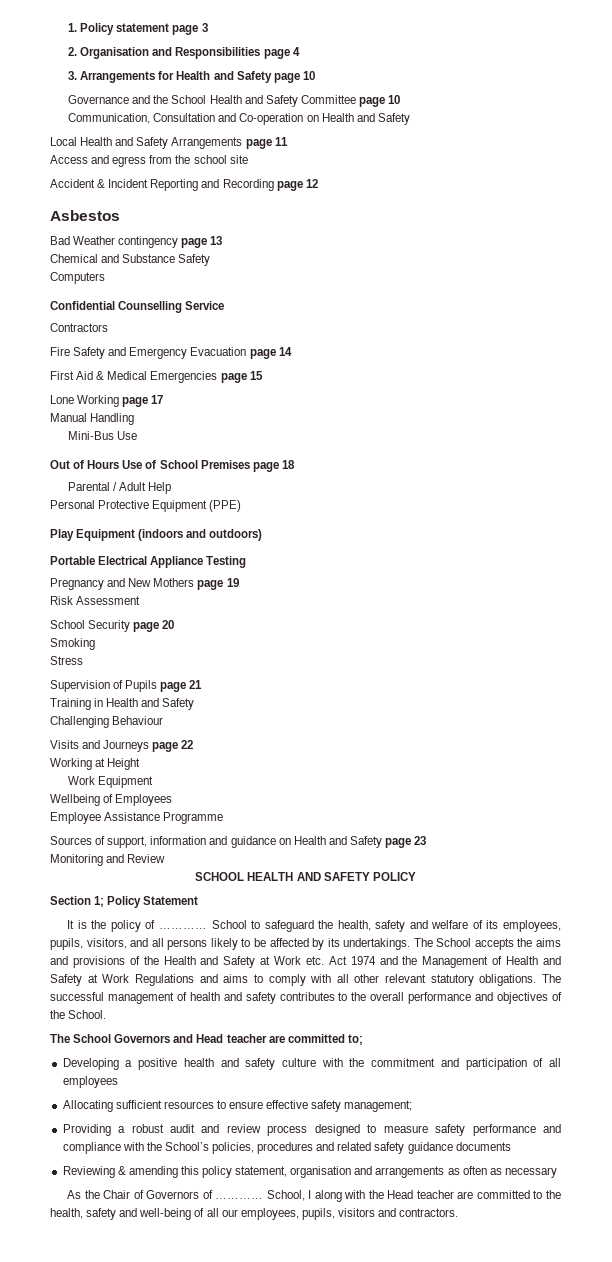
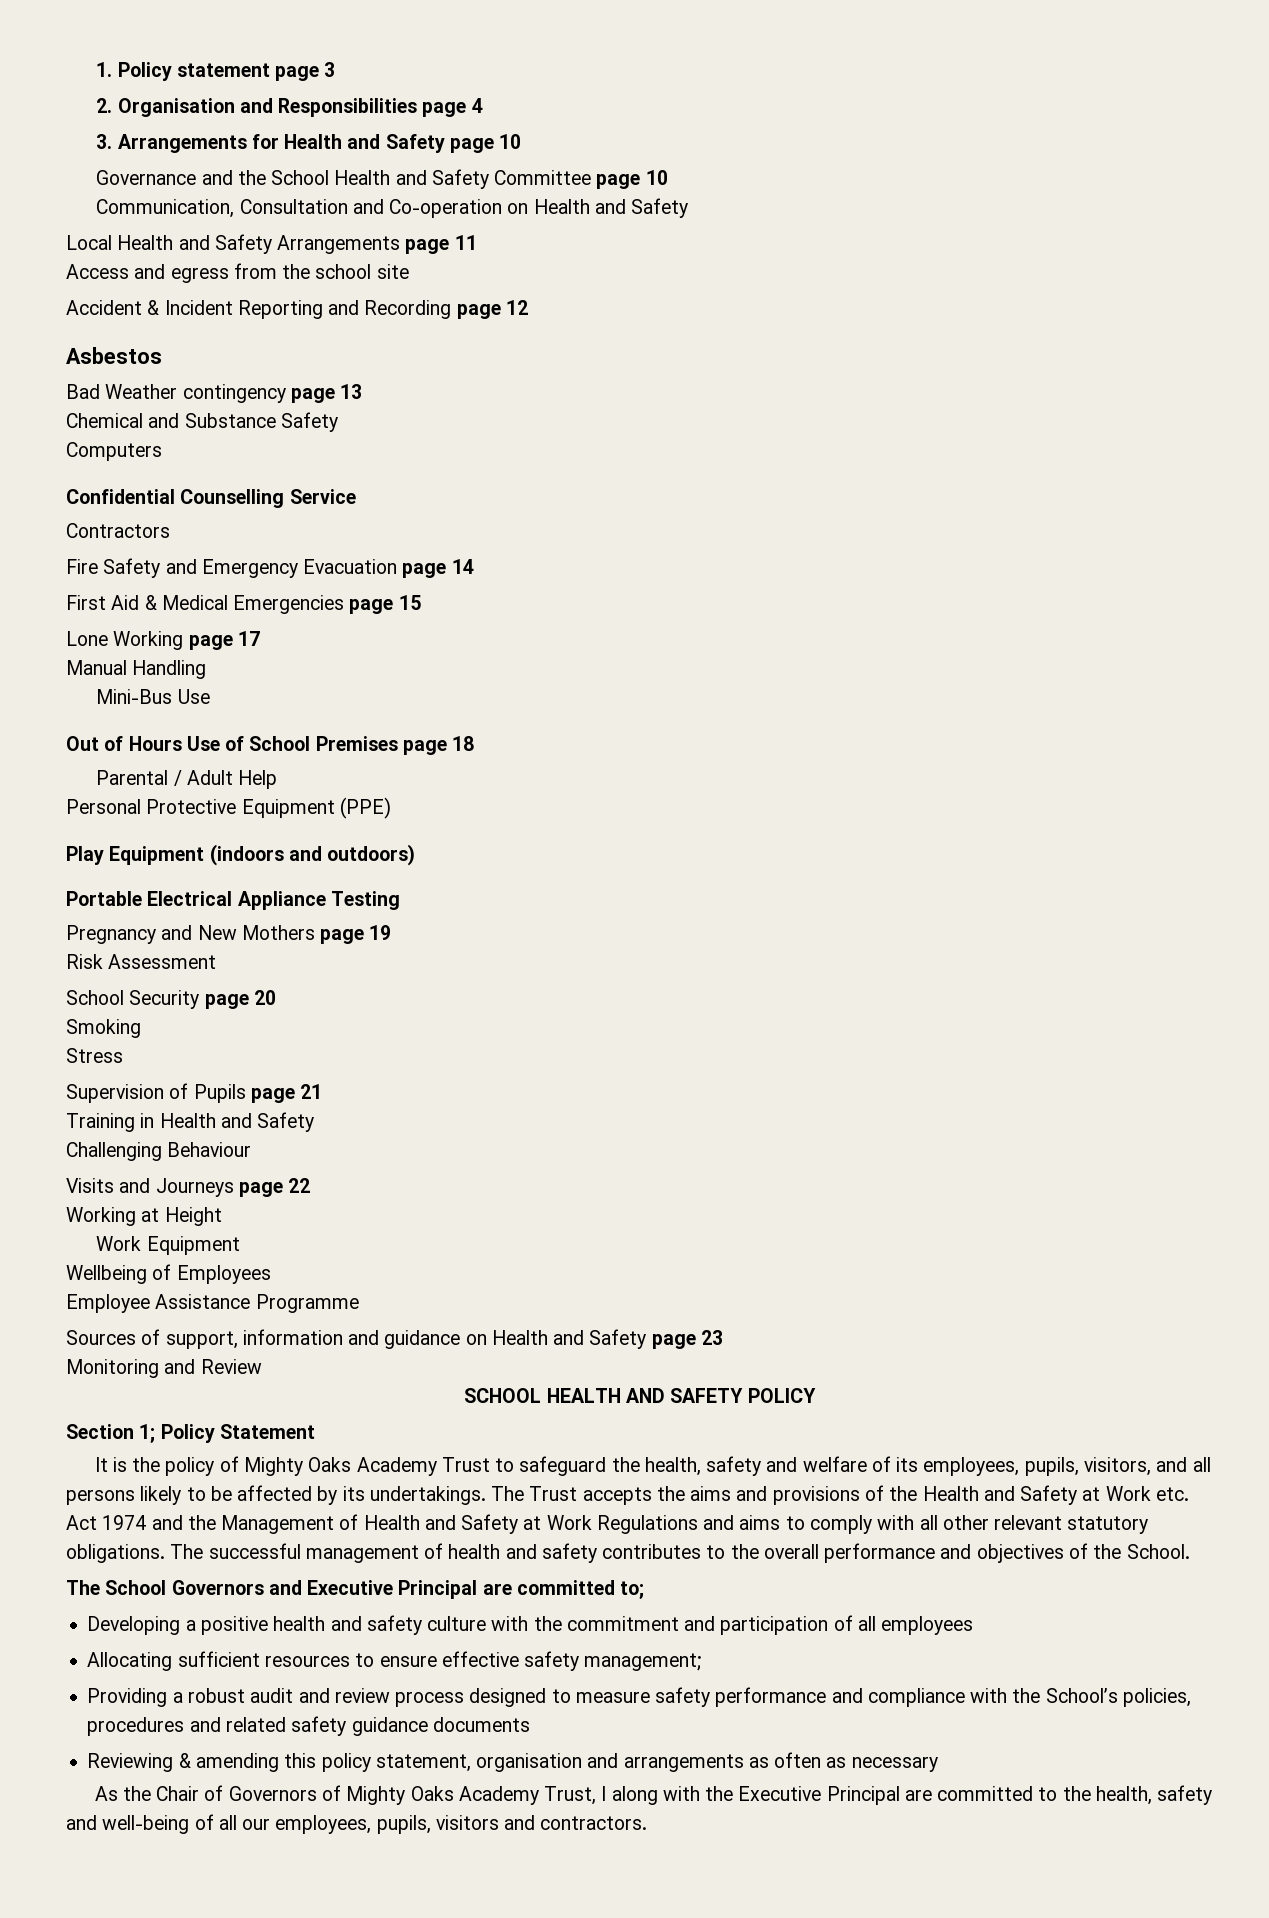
- It is the policy of ………… School to safeguard the health, safety and welfare of its employees, pupils, visitors, and all persons likely to be affected by its undertakings.
+ It is the policy of Mighty Oaks Academy Trust to safeguard the health, safety and welfare of its employees, pupils, visitors, and all persons likely to be affected by its undertakings.
- The School accepts the aims and provisions of the Health and Safety at Work etc. Act 1974 and the Management of Health and Safety at Work Regulations and aims to comply with all other relevant statutory obligations.
+ The Trust accepts the aims and provisions of the Health and Safety at Work etc. Act 1974 and the Management of Health and Safety at Work Regulations and aims to comply with all other relevant statutory obligations.
- The School Governors and Head teacher are committed to;
+ The School Governors and Executive Principal are committed to;
- As the Chair of Governors of ………… School, I along with the Head teacher are committed to the health, safety and well-being of all our employees, pupils, visitors and contractors.
+ As the Chair of Governors of Mighty Oaks Academy Trust, I along with the Executive Principal are committed to the health, safety and well-being of all our employees, pupils, visitors and contractors.

